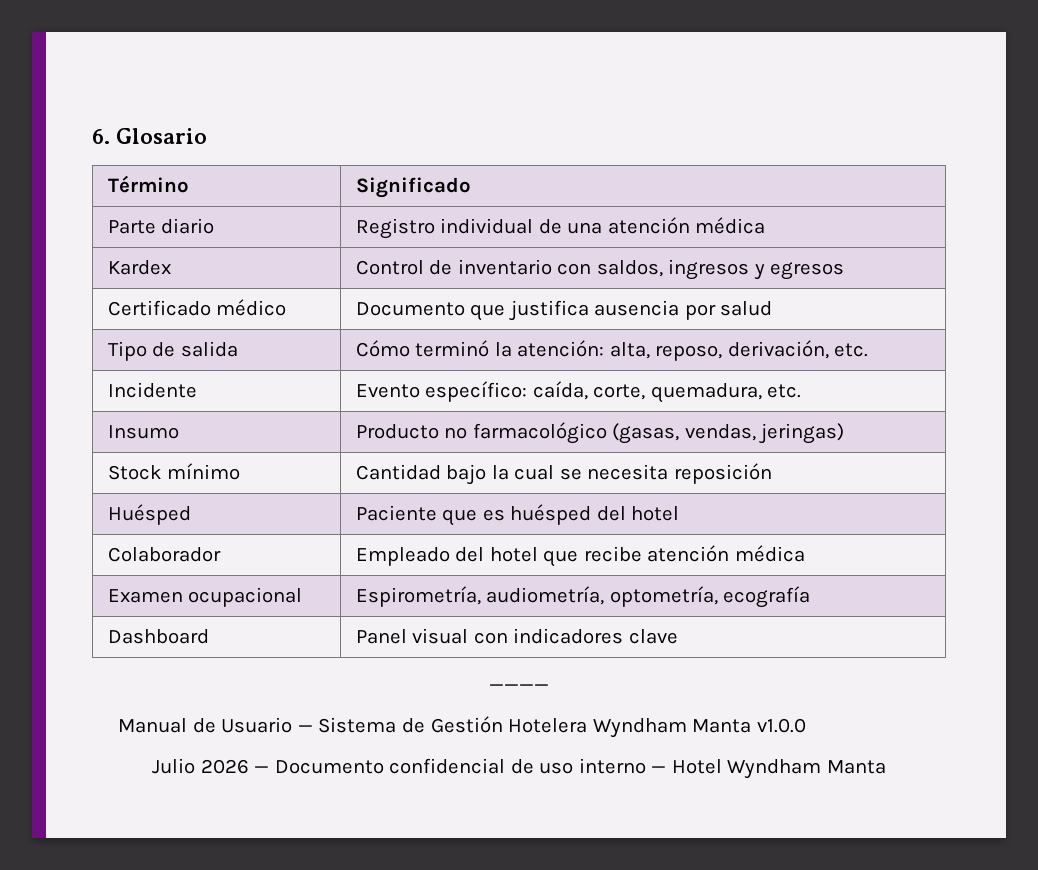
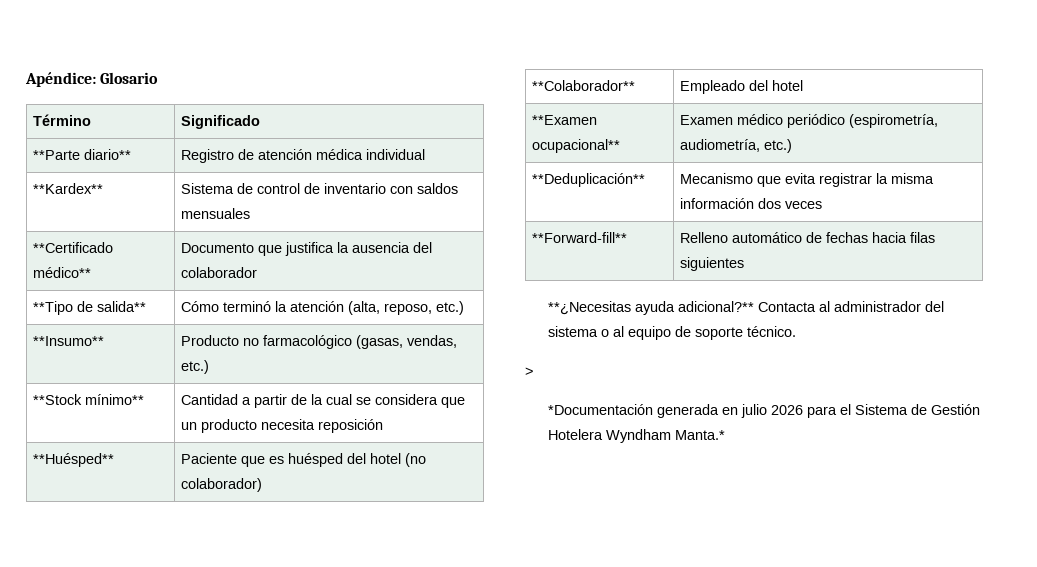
- 6. Glosario
+ Apéndice: Glosario
- Parte diario | Registro individual de una atención médica
- Kardex | Control de inventario con saldos, ingresos y egresos
- Certificado médico | Documento que justifica ausencia por salud
- Tipo de salida | Cómo terminó la atención: alta, reposo, derivación, etc.
- Incidente | Evento específico: caída, corte, quemadura, etc.
- Insumo | Producto no farmacológico (gasas, vendas, jeringas)
- Stock mínimo | Cantidad bajo la cual se necesita reposición
+ **Parte diario** | Registro de atención médica individual
+ **Kardex** | Sistema de control de inventario con saldos mensuales
+ **Certificado médico** | Documento que justifica la ausencia del colaborador
+ **Tipo de salida** | Cómo terminó la atención (alta, reposo, etc.)
+ **Insumo** | Producto no farmacológico (gasas, vendas, etc.)
+ **Stock mínimo** | Cantidad a partir de la cual se considera que un producto necesita reposición
- Huésped | Paciente que es huésped del hotel
- Colaborador | Empleado del hotel que recibe atención médica
- Examen ocupacional | Espirometría, audiometría, optometría, ecografía
- Dashboard | Panel visual con indicadores clave
- ————
- Manual de Usuario — Sistema de Gestión Hotelera Wyndham Manta v1.0.0
- Julio 2026 — Documento confidencial de uso interno — Hotel Wyndham Manta
+ **Huésped** | Paciente que es huésped del hotel (no colaborador)
+ **Colaborador** | Empleado del hotel
+ **Examen ocupacional** | Examen médico periódico (espirometría, audiometría, etc.)
+ **Deduplicación** | Mecanismo que evita registrar la misma información dos veces
+ **Forward-fill** | Relleno automático de fechas hacia filas siguientes
+ **¿Necesitas ayuda adicional?** Contacta al administrador del sistema o al equipo de soporte técnico.
+ >
+ *Documentación generada en julio 2026 para el Sistema de Gestión Hotelera Wyndham Manta.*

